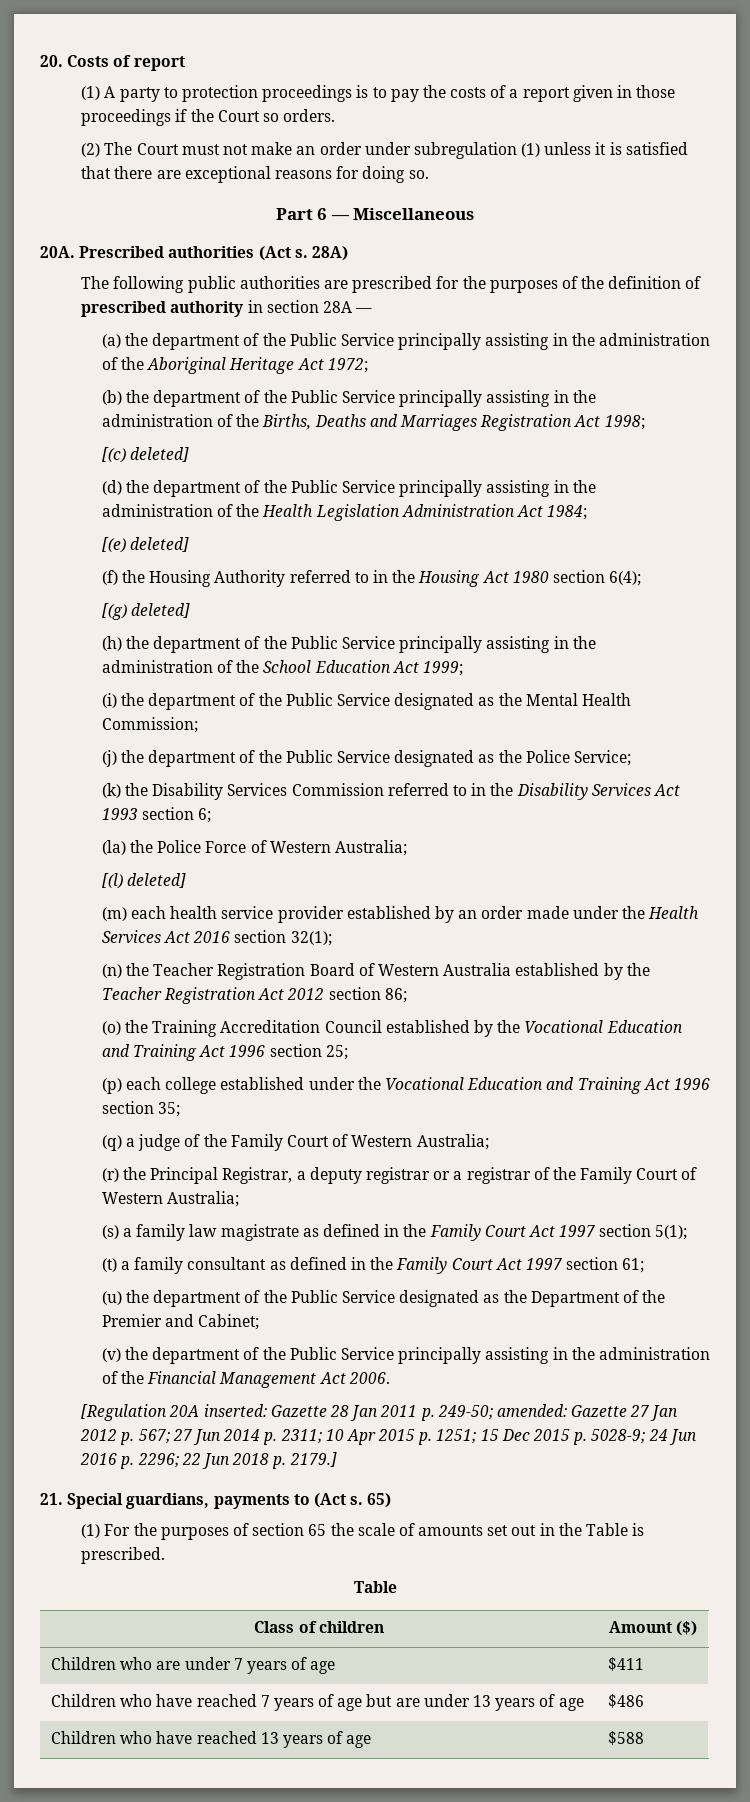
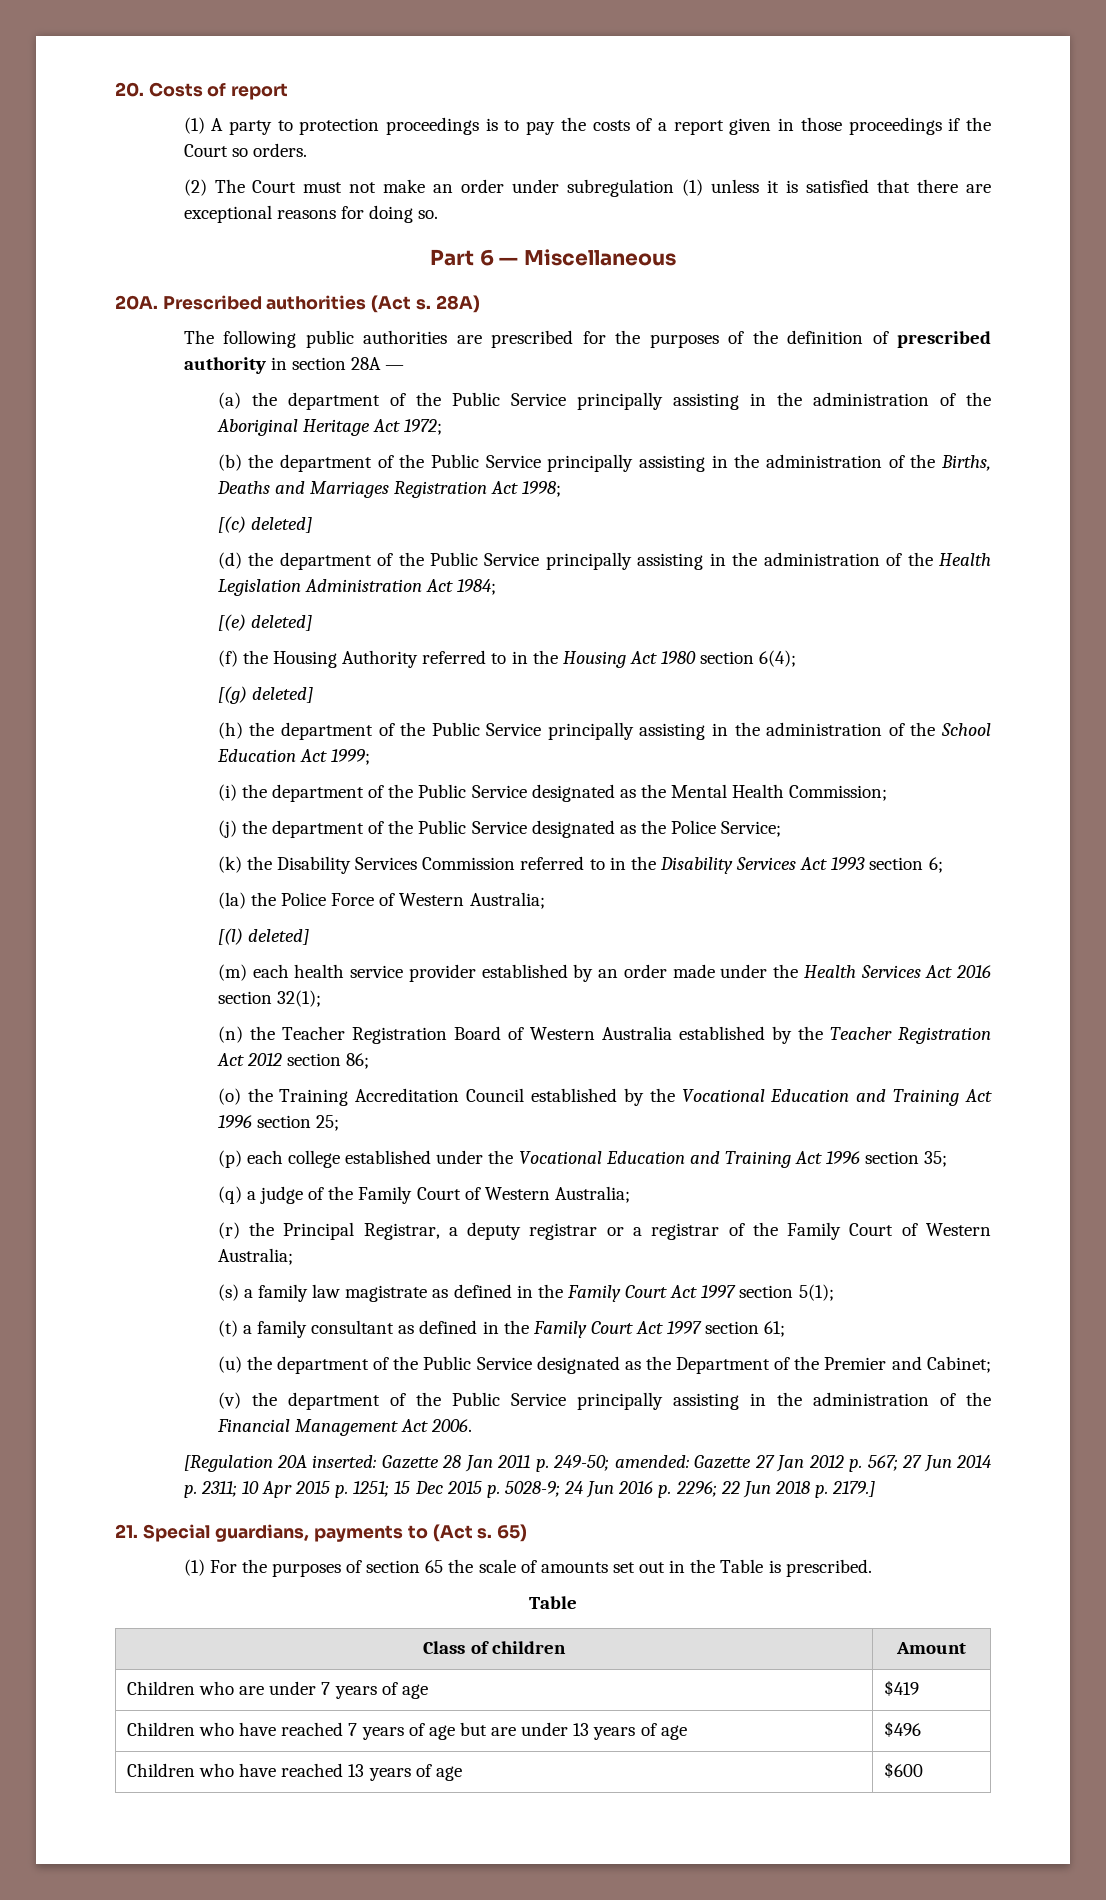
- Class of children | Amount ($)
+ Class of children | Amount
- Children who are under 7 years of age | $411
+ Children who are under 7 years of age | $419
- Children who have reached 7 years of age but are under 13 years of age | $486
+ Children who have reached 7 years of age but are under 13 years of age | $496
- Children who have reached 13 years of age | $588
+ Children who have reached 13 years of age | $600

